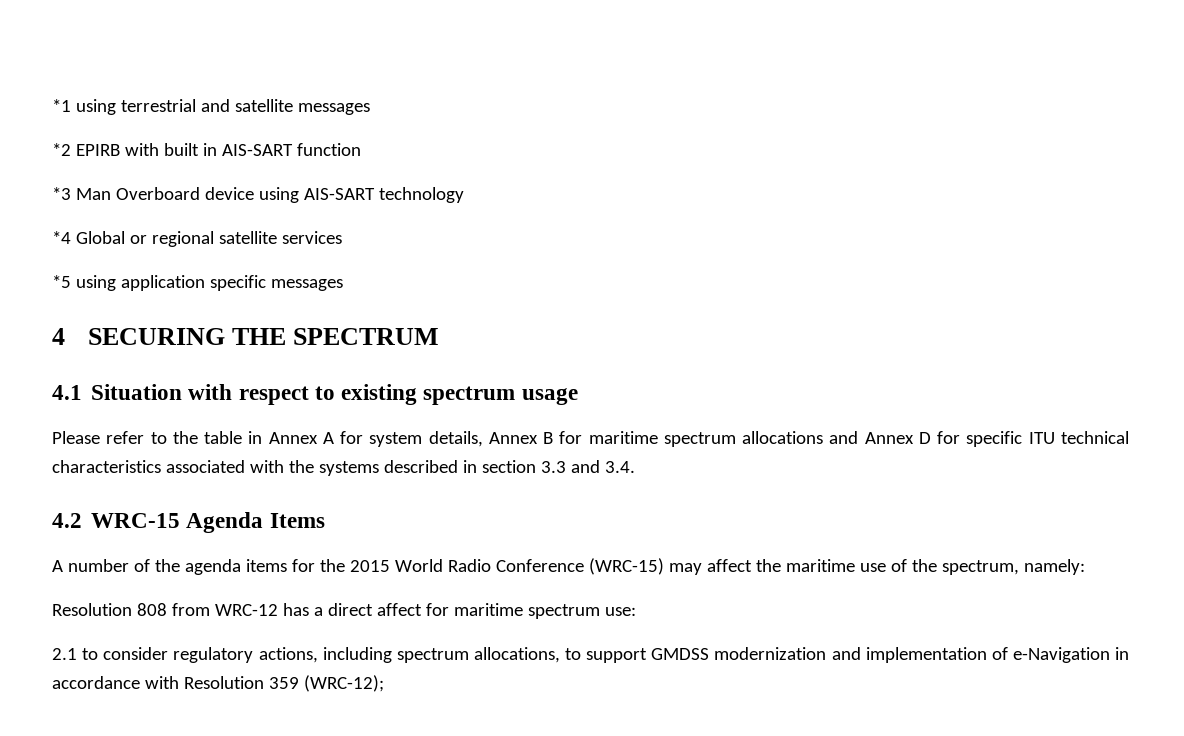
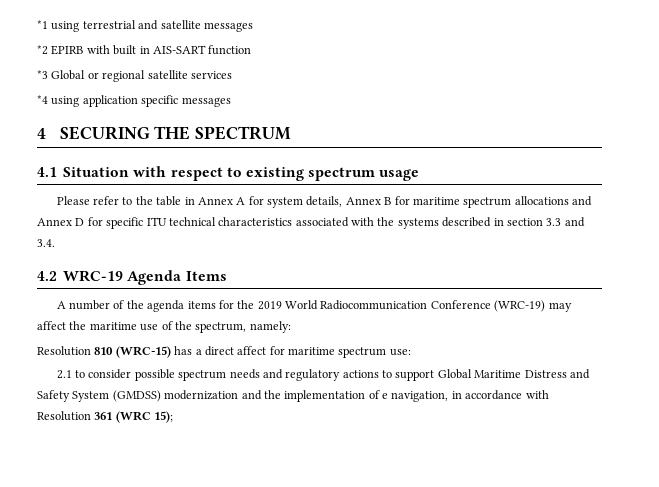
- *3 Man Overboard device using AIS-SART technology
- *4 Global or regional satellite services
+ *3 Global or regional satellite services
- *5 using application specific messages
+ *4 using application specific messages
- 4.2 WRC-15 Agenda Items
+ 4.2 WRC-19 Agenda Items
- A number of the agenda items for the 2015 World Radio Conference (WRC-15) may affect the maritime use of the spectrum, namely:
+ A number of the agenda items for the 2019 World Radiocommunication Conference (WRC-19) may affect the maritime use of the spectrum, namely:
- Resolution 808 from WRC-12 has a direct affect for maritime spectrum use:
+ Resolution 810 (WRC-15) has a direct affect for maritime spectrum use:
- 2.1 to consider regulatory actions, including spectrum allocations, to support GMDSS modernization and implementation of e-Navigation in accordance with Resolution 359 (WRC-12);
+ 2.1 to consider possible spectrum needs and regulatory actions to support Global Maritime Distress and Safety System (GMDSS) modernization and the implementation of e navigation, in accordance with Resolution 361 (WRC 15);

